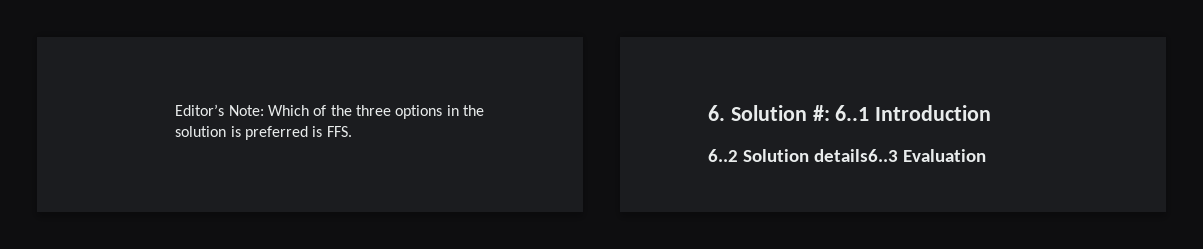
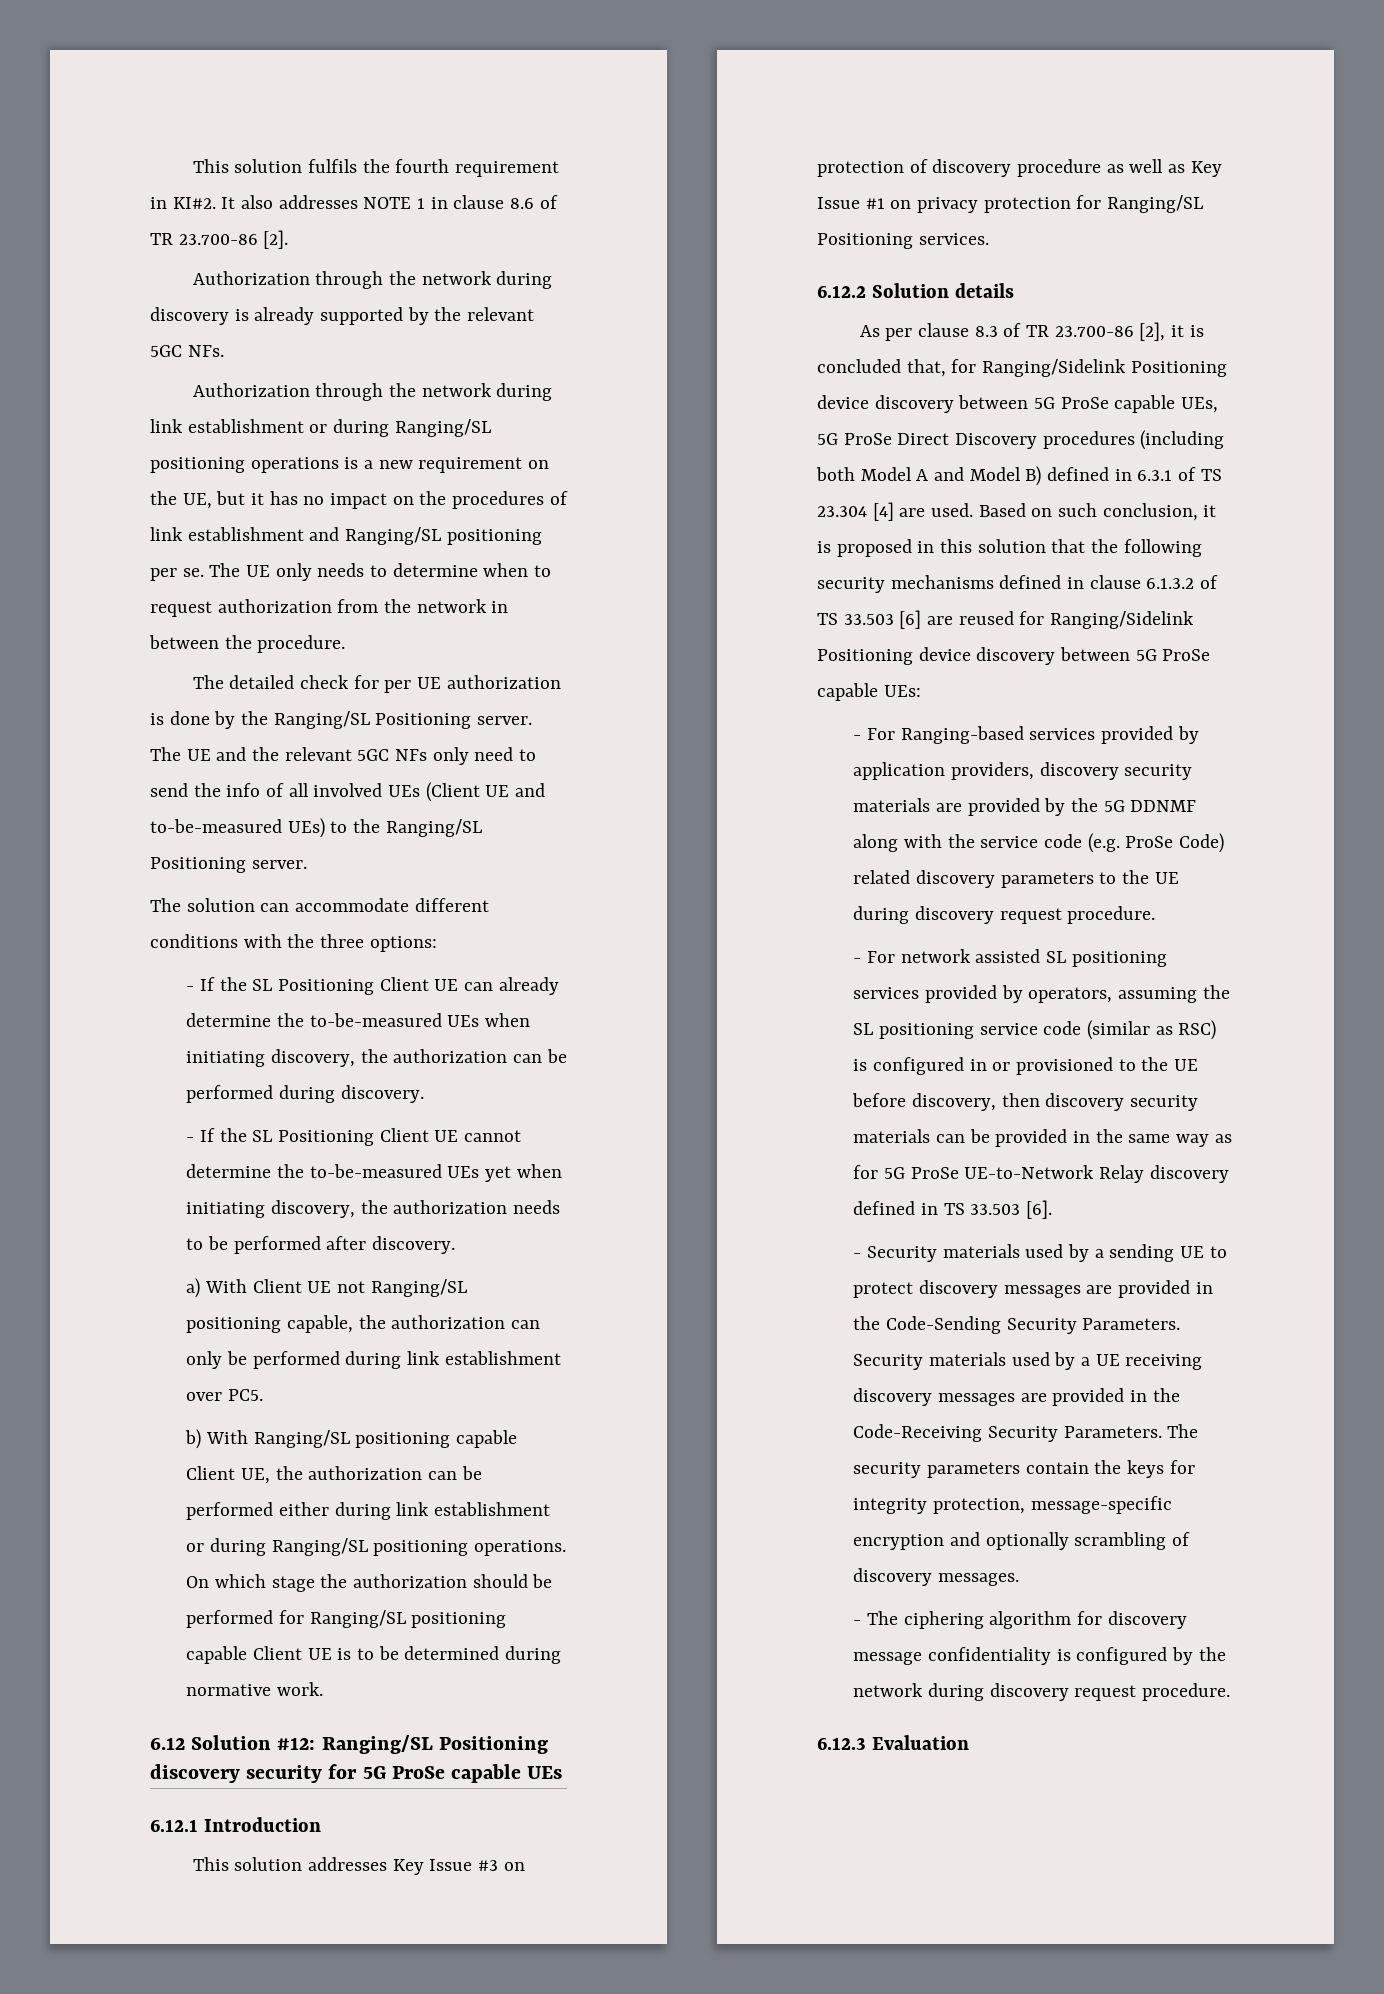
- Editor’s Note: Which of the three options in the solution is preferred is FFS.
- 6. Solution #: 6..1 Introduction
- 6..2 Solution details6..3 Evaluation
+ This solution fulfils the fourth requirement in KI#2. It also addresses NOTE 1 in clause 8.6 of TR 23.700-86 [2].
+ Authorization through the network during discovery is already supported by the relevant 5GC NFs.
+ Authorization through the network during link establishment or during Ranging/SL positioning operations is a new requirement on the UE, but it has no impact on the procedures of link establishment and Ranging/SL positioning per se. The UE only needs to determine when to request authorization from the network in between the procedure.
+ The detailed check for per UE authorization is done by the Ranging/SL Positioning server. The UE and the relevant 5GC NFs only need to send the info of all involved UEs (Client UE and to-be-measured UEs) to the Ranging/SL Positioning server.
+ The solution can accommodate different conditions with the three options:
+ - If the SL Positioning Client UE can already determine the to-be-measured UEs when initiating discovery, the authorization can be performed during discovery.
+ - If the SL Positioning Client UE cannot determine the to-be-measured UEs yet when initiating discovery, the authorization needs to be performed after discovery.
+ a) With Client UE not Ranging/SL positioning capable, the authorization can only be performed during link establishment over PC5.
+ b) With Ranging/SL positioning capable Client UE, the authorization can be performed either during link establishment or during Ranging/SL positioning operations. On which stage the authorization should be performed for Ranging/SL positioning capable Client UE is to be determined during normative work.
+ 6.12 Solution #12: Ranging/SL Positioning discovery security for 5G ProSe capable UEs
+ 6.12.1 Introduction
+ This solution addresses Key Issue #3 on protection of discovery procedure as well as Key Issue #1 on privacy protection for Ranging/SL Positioning services.
+ 6.12.2 Solution details
+ As per clause 8.3 of TR 23.700-86 [2], it is concluded that, for Ranging/Sidelink Positioning device discovery between 5G ProSe capable UEs, 5G ProSe Direct Discovery procedures (including both Model A and Model B) defined in 6.3.1 of TS 23.304 [4] are used. Based on such conclusion, it is proposed in this solution that the following security mechanisms defined in clause 6.1.3.2 of TS 33.503 [6] are reused for Ranging/Sidelink Positioning device discovery between 5G ProSe capable UEs:
+ - For Ranging-based services provided by application providers, discovery security materials are provided by the 5G DDNMF along with the service code (e.g. ProSe Code) related discovery parameters to the UE during discovery request procedure.
+ - For network assisted SL positioning services provided by operators, assuming the SL positioning service code (similar as RSC) is configured in or provisioned to the UE before discovery, then discovery security materials can be provided in the same way as for 5G ProSe UE-to-Network Relay discovery defined in TS 33.503 [6].
+ - Security materials used by a sending UE to protect discovery messages are provided in the Code-Sending Security Parameters. Security materials used by a UE receiving discovery messages are provided in the Code-Receiving Security Parameters. The security parameters contain the keys for integrity protection, message-specific encryption and optionally scrambling of discovery messages.
+ - The ciphering algorithm for discovery message confidentiality is configured by the network during discovery request procedure.
+ 6.12.3 Evaluation

